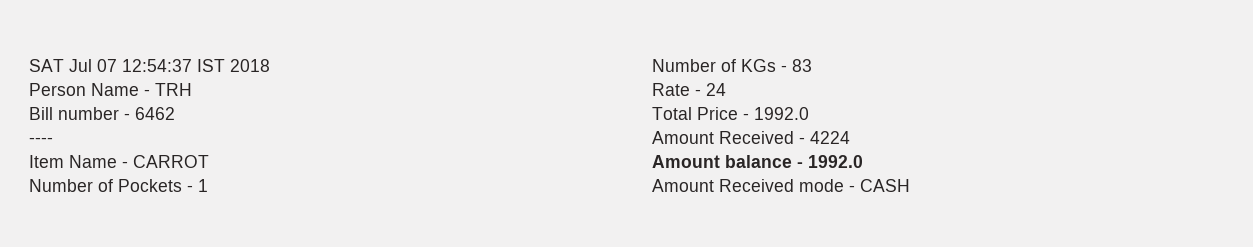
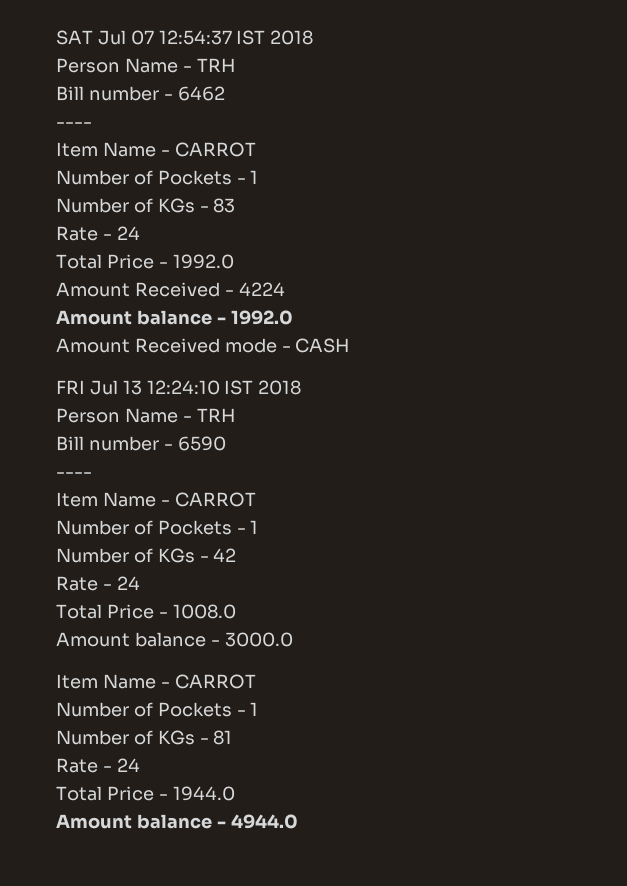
+ FRI Jul 13 12:24:10 IST 2018
+ Person Name - TRH
+ Bill number - 6590
+ ----
+ Item Name - CARROT
+ Number of Pockets - 1
+ Number of KGs - 42
+ Rate - 24
+ Total Price - 1008.0
+ Amount balance - 3000.0
+ Item Name - CARROT
+ Number of Pockets - 1
+ Number of KGs - 81
+ Rate - 24
+ Total Price - 1944.0
+ Amount balance - 4944.0

